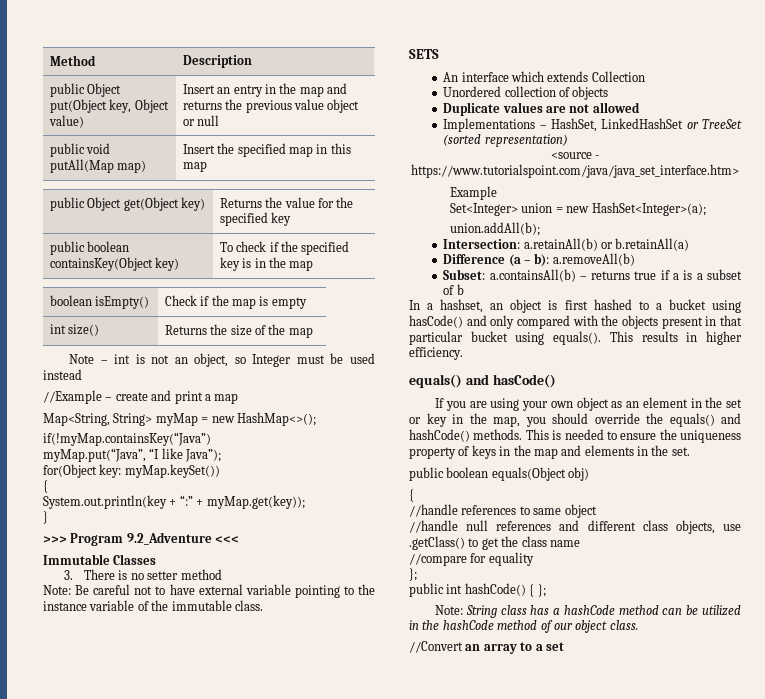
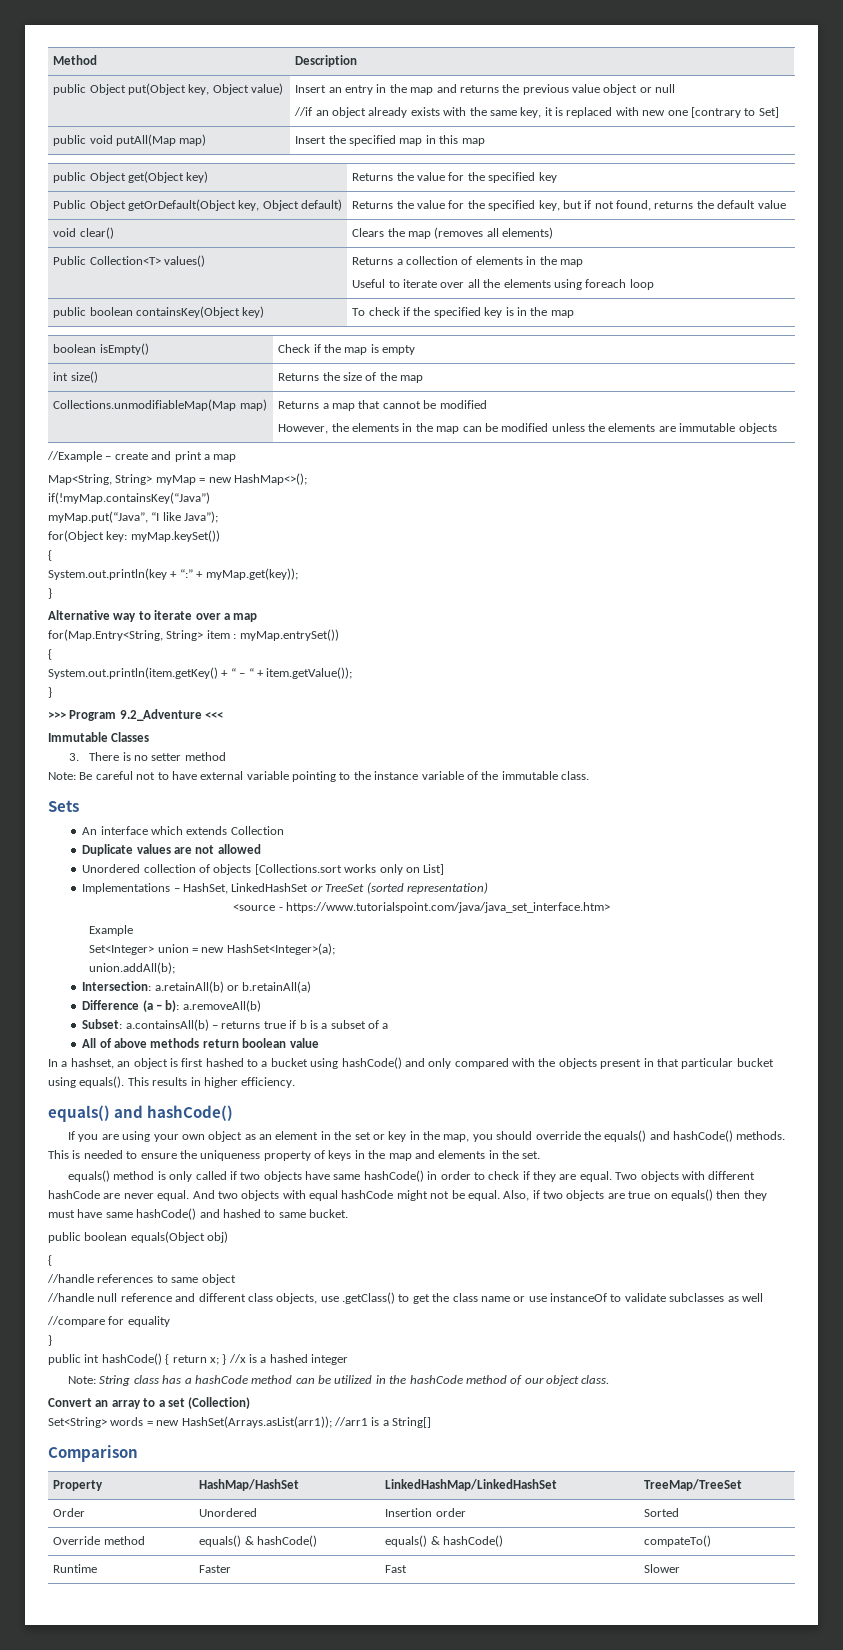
  public Object put(Object key, Object value) | Insert an entry in the map and returns the previous value object or null
+ //if an object already exists with the same key, it is replaced with new one [contrary to Set]
+ Public Object getOrDefault(Object key, Object default) | Returns the value for the specified key, but if not found, returns the default value
+ void clear() | Clears the map (removes all elements)
+ Public Collection<T> values() | Returns a collection of elements in the map
+ Useful to iterate over all the elements using foreach loop
- Note – int is not an object, so Integer must be used instead
+ Collections.unmodifiableMap(Map map) | Returns a map that cannot be modified
+ However, the elements in the map can be modified unless the elements are immutable objects
+ Alternative way to iterate over a map
+ for(Map.Entry<String, String> item : myMap.entrySet())
+ {
+ System.out.println(item.getKey() + “ – “ + item.getValue());
+ }
- SETS
+ Sets
- Unordered collection of objects
+ Unordered collection of objects [Collections.sort works only on List]
- Subset: a.containsAll(b) – returns true if a is a subset of b
+ Subset: a.containsAll(b) – returns true if b is a subset of a
+ All of above methods return boolean value
- In a hashset, an object is first hashed to a bucket using hasCode() and only compared with the objects present in that particular bucket using equals().
+ In a hashset, an object is first hashed to a bucket using hashCode() and only compared with the objects present in that particular bucket using equals().
  This results in higher efficiency.
- equals() and hasCode()
+ equals() and hashCode()
+ equals() method is only called if two objects have same hashCode() in order to check if they are equal. Two objects with different hashCode are never equal. And two objects with equal hashCode might not be equal. Also, if two objects are true on equals() then they must have same hashCode() and hashed to same bucket.
- //handle null references and different class objects, use .getClass() to get the class name
+ //handle null reference and different class objects, use .getClass() to get the class name or use instanceOf to validate subclasses as well
  //compare for equality
- };
+ }
- public int hashCode() { };
+ public int hashCode() { return x; } //x is a hashed integer
- //Convert an array to a set
+ Convert an array to a set (Collection)
+ Set<String> words = new HashSet(Arrays.asList(arr1)); //arr1 is a String[]
+ Comparison
+ Property | HashMap/HashSet | LinkedHashMap/LinkedHashSet | TreeMap/TreeSet
+ Order | Unordered | Insertion order | Sorted
+ Override method | equals() & hashCode() | equals() & hashCode() | compateTo()
+ Runtime | Faster | Fast | Slower

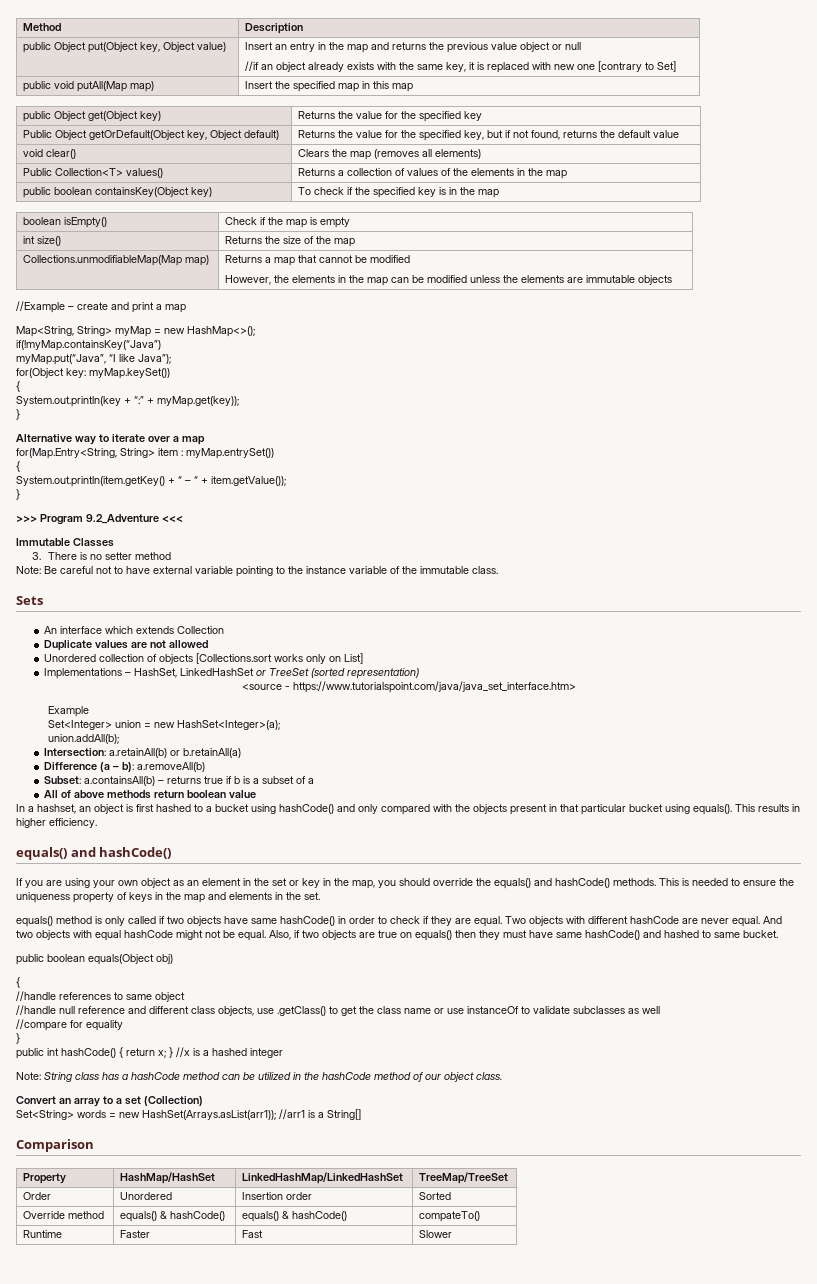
- Public Collection<T> values() | Returns a collection of elements in the map
- Useful to iterate over all the elements using foreach loop
+ Public Collection<T> values() | Returns a collection of values of the elements in the map

